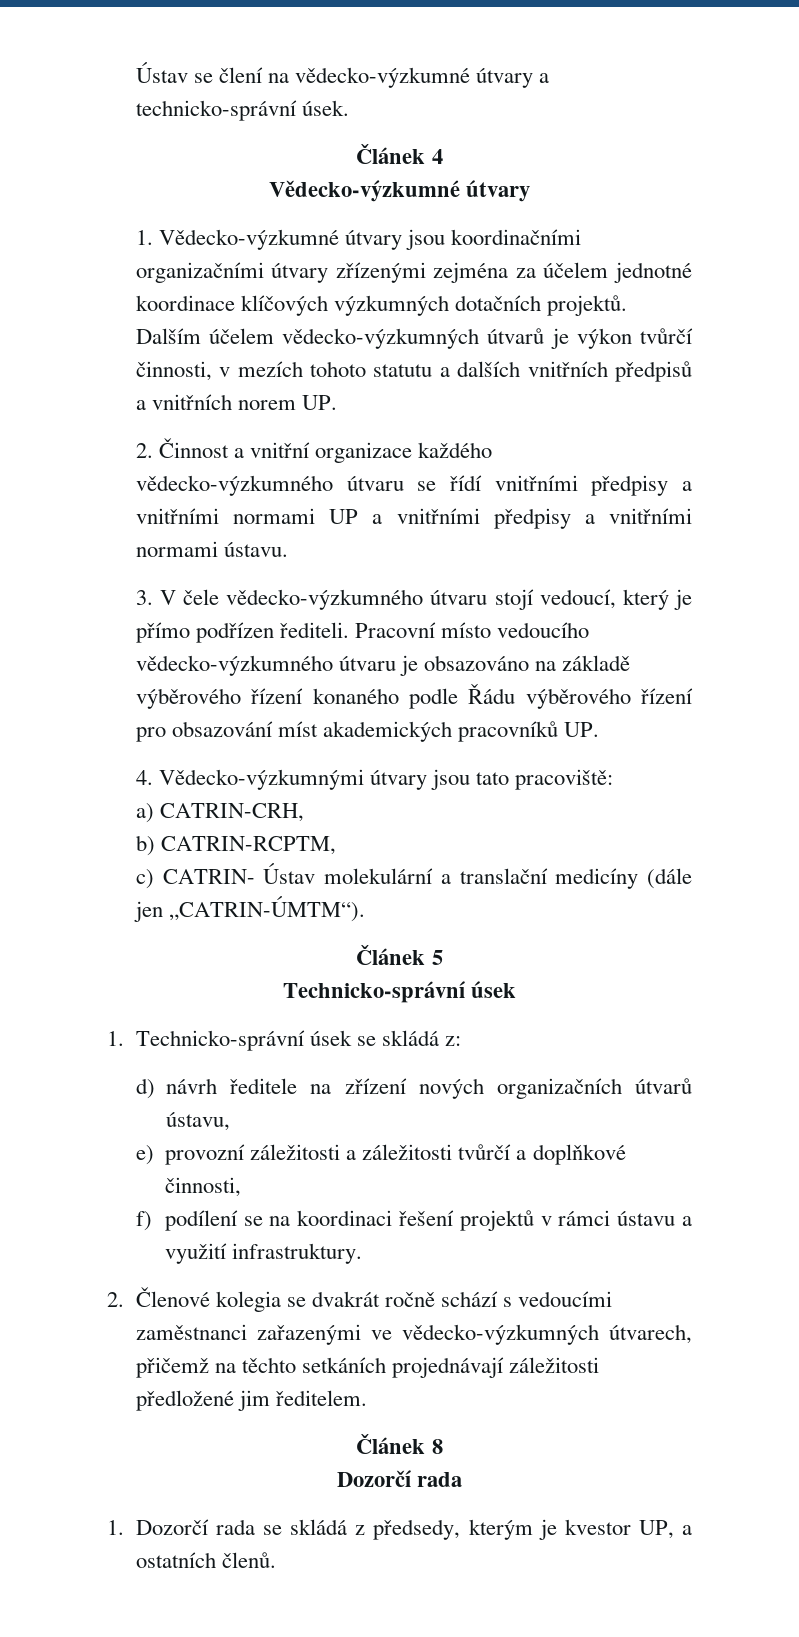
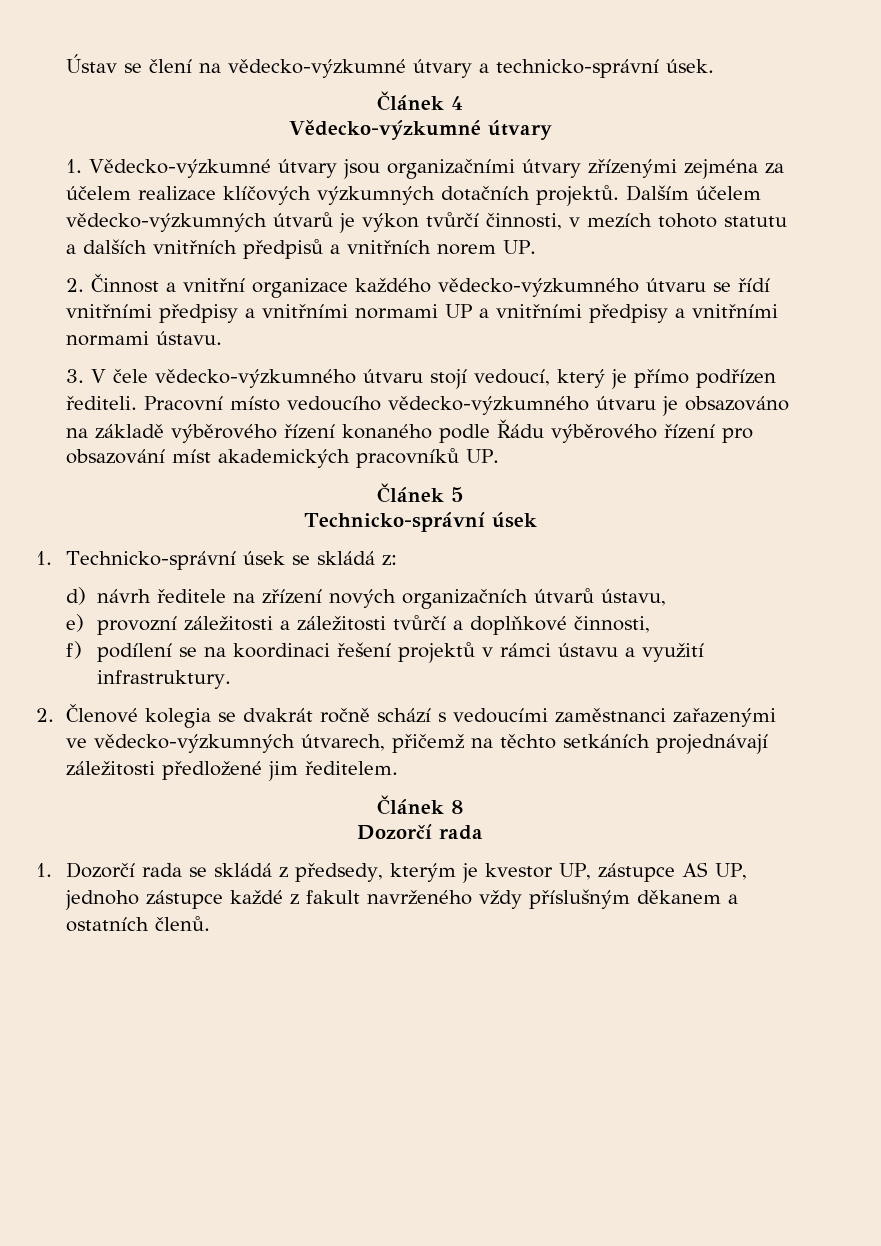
- 1. Vědecko-výzkumné útvary jsou koordinačními organizačními útvary zřízenými zejména za účelem jednotné koordinace klíčových výzkumných dotačních projektů.
+ 1. Vědecko-výzkumné útvary jsou organizačními útvary zřízenými zejména za účelem realizace klíčových výzkumných dotačních projektů.
- 4. Vědecko-výzkumnými útvary jsou tato pracoviště:
- a) CATRIN-CRH,
- b) CATRIN-RCPTM,
- c) CATRIN- Ústav molekulární a translační medicíny (dále jen „CATRIN-ÚMTM“).
- 1. Dozorčí rada se skládá z předsedy, kterým je kvestor UP, a ostatních členů.
+ 1. Dozorčí rada se skládá z předsedy, kterým je kvestor UP, zástupce AS UP, jednoho zástupce každé z fakult navrženého vždy příslušným děkanem a ostatních členů.

